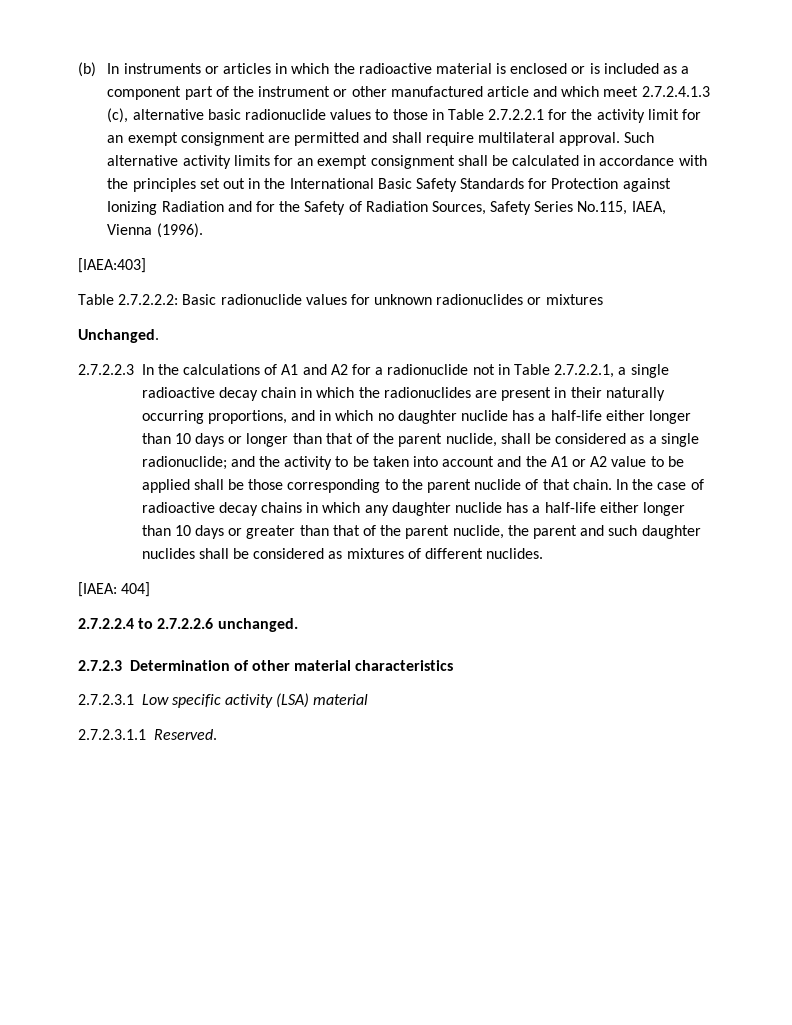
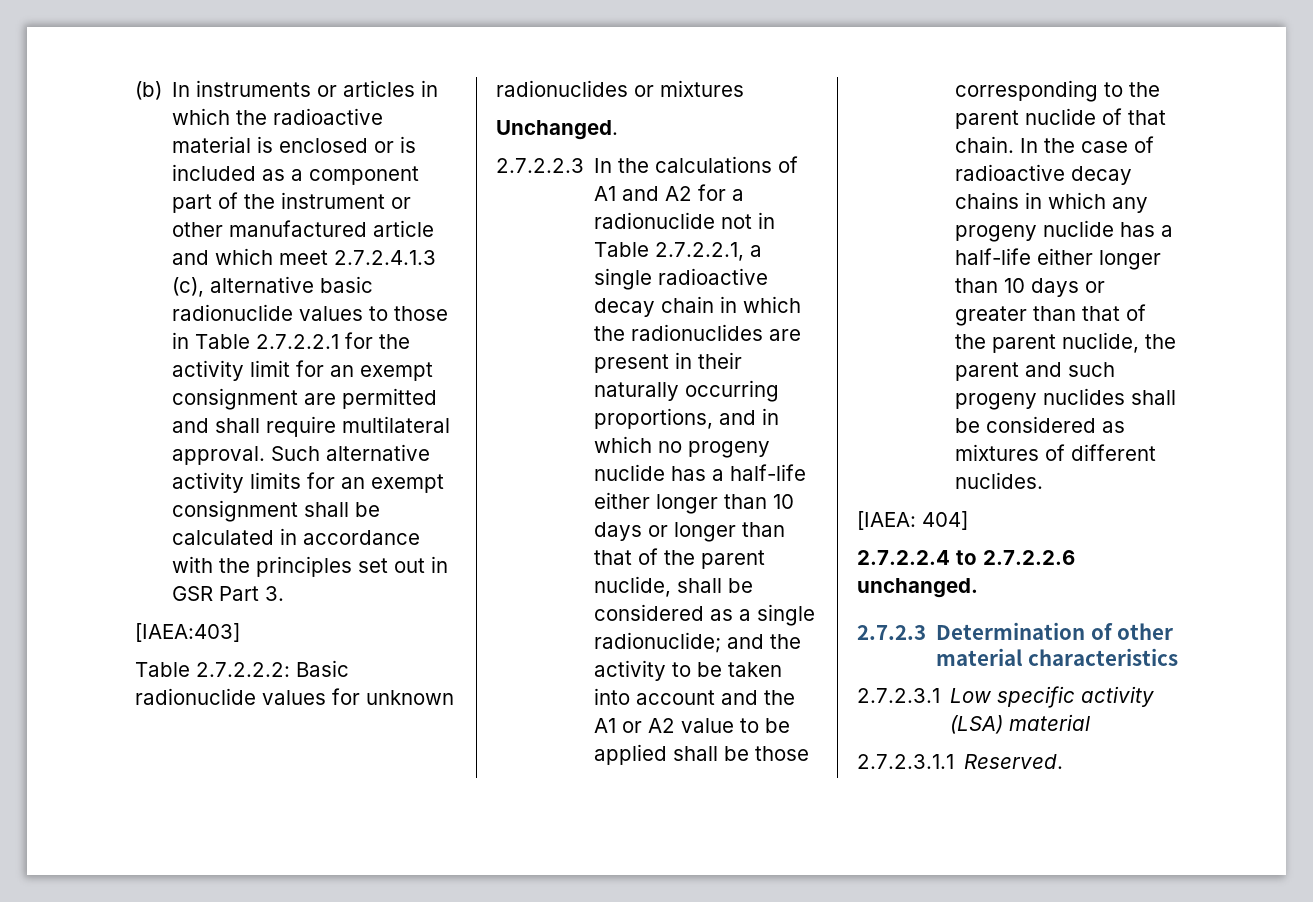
- Such alternative activity limits for an exempt consignment shall be calculated in accordance with the principles set out in the International Basic Safety Standards for Protection against Ionizing Radiation and for the Safety of Radiation Sources, Safety Series No.115, IAEA, Vienna (1996).
+ Such alternative activity limits for an exempt consignment shall be calculated in accordance with the principles set out in GSR Part 3.
- 2.7.2.2.3 In the calculations of A1 and A2 for a radionuclide not in Table 2.7.2.2.1, a single radioactive decay chain in which the radionuclides are present in their naturally occurring proportions, and in which no daughter nuclide has a half-life either longer than 10 days or longer than that of the parent nuclide, shall be considered as a single radionuclide;
+ 2.7.2.2.3 In the calculations of A1 and A2 for a radionuclide not in Table 2.7.2.2.1, a single radioactive decay chain in which the radionuclides are present in their naturally occurring proportions, and in which no progeny nuclide has a half-life either longer than 10 days or longer than that of the parent nuclide, shall be considered as a single radionuclide;
- In the case of radioactive decay chains in which any daughter nuclide has a half-life either longer than 10 days or greater than that of the parent nuclide, the parent and such daughter nuclides shall be considered as mixtures of different nuclides.
+ In the case of radioactive decay chains in which any progeny nuclide has a half-life either longer than 10 days or greater than that of the parent nuclide, the parent and such progeny nuclides shall be considered as mixtures of different nuclides.

